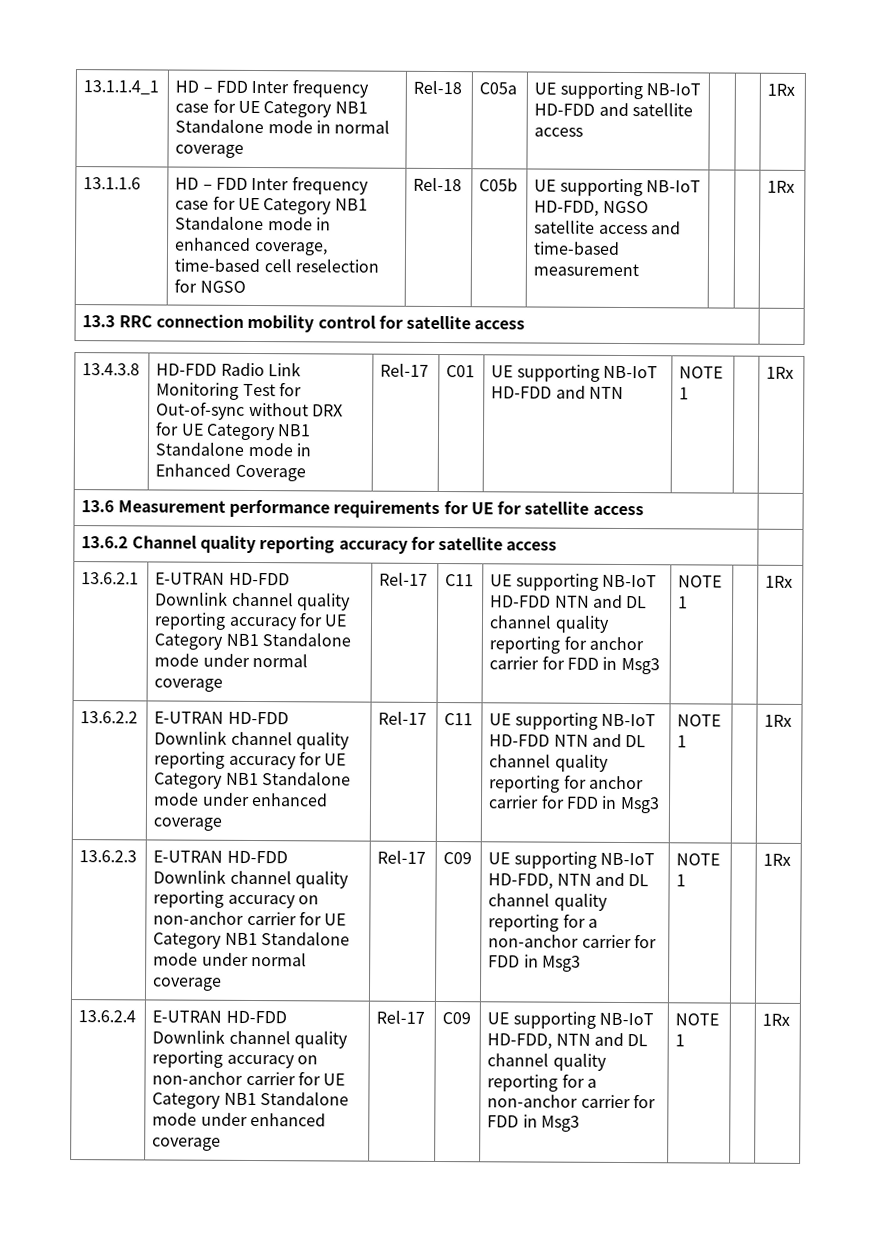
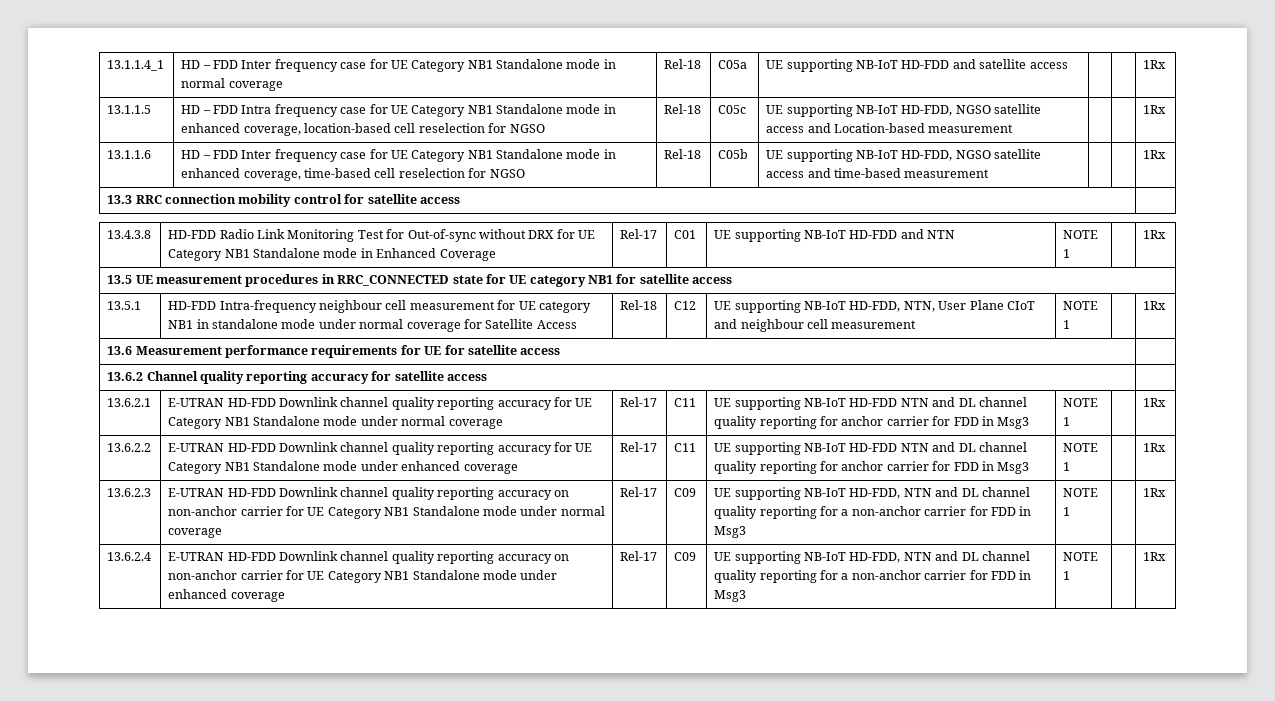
+ 13.1.1.5 | HD – FDD Intra frequency case for UE Category NB1 Standalone mode in enhanced coverage, location-based cell reselection for NGSO | Rel-18 | C05c | UE supporting NB-IoT HD-FDD, NGSO satellite access and Location-based measurement | | | 1Rx
+ 13.5 UE measurement procedures in RRC_CONNECTED state for UE category NB1 for satellite access
+ 13.5.1 | HD-FDD Intra-frequency neighbour cell measurement for UE category NB1 in standalone mode under normal coverage for Satellite Access | Rel-18 | C12 | UE supporting NB-IoT HD-FDD, NTN, User Plane CIoT and neighbour cell measurement | NOTE 1 | | 1Rx

